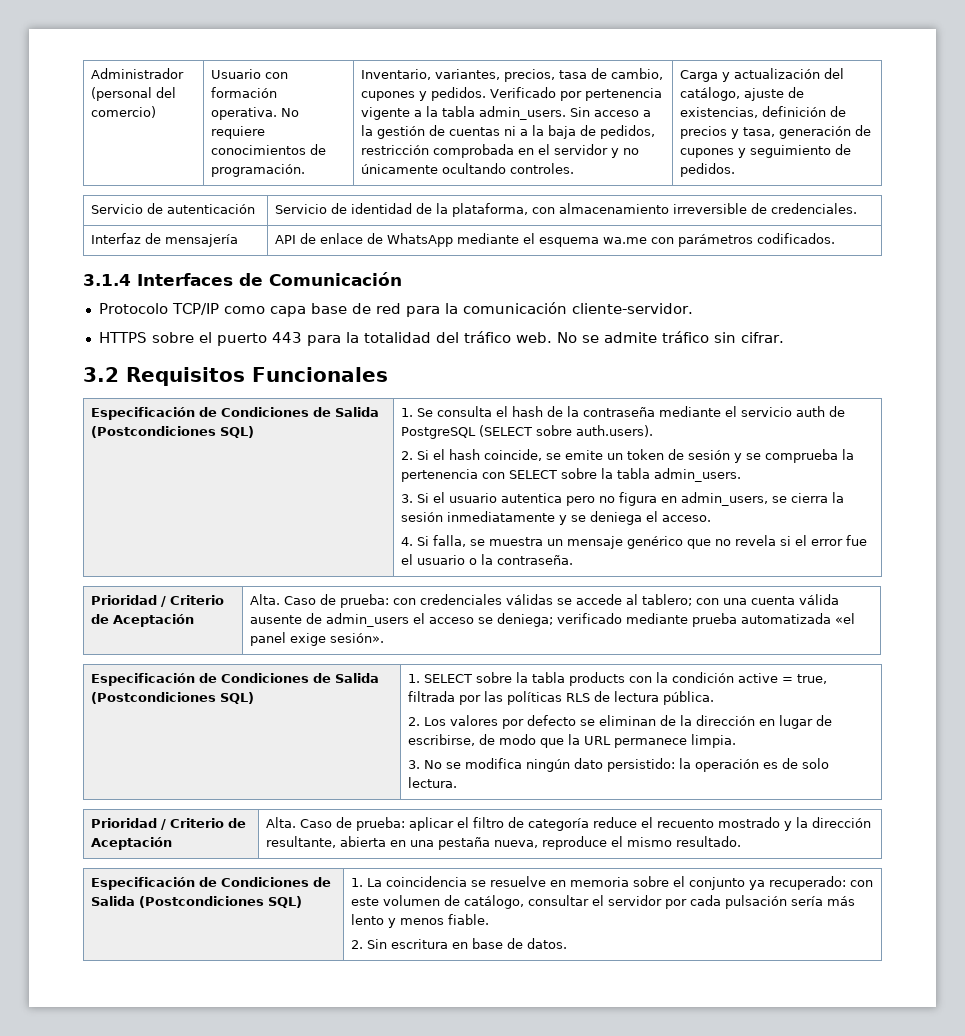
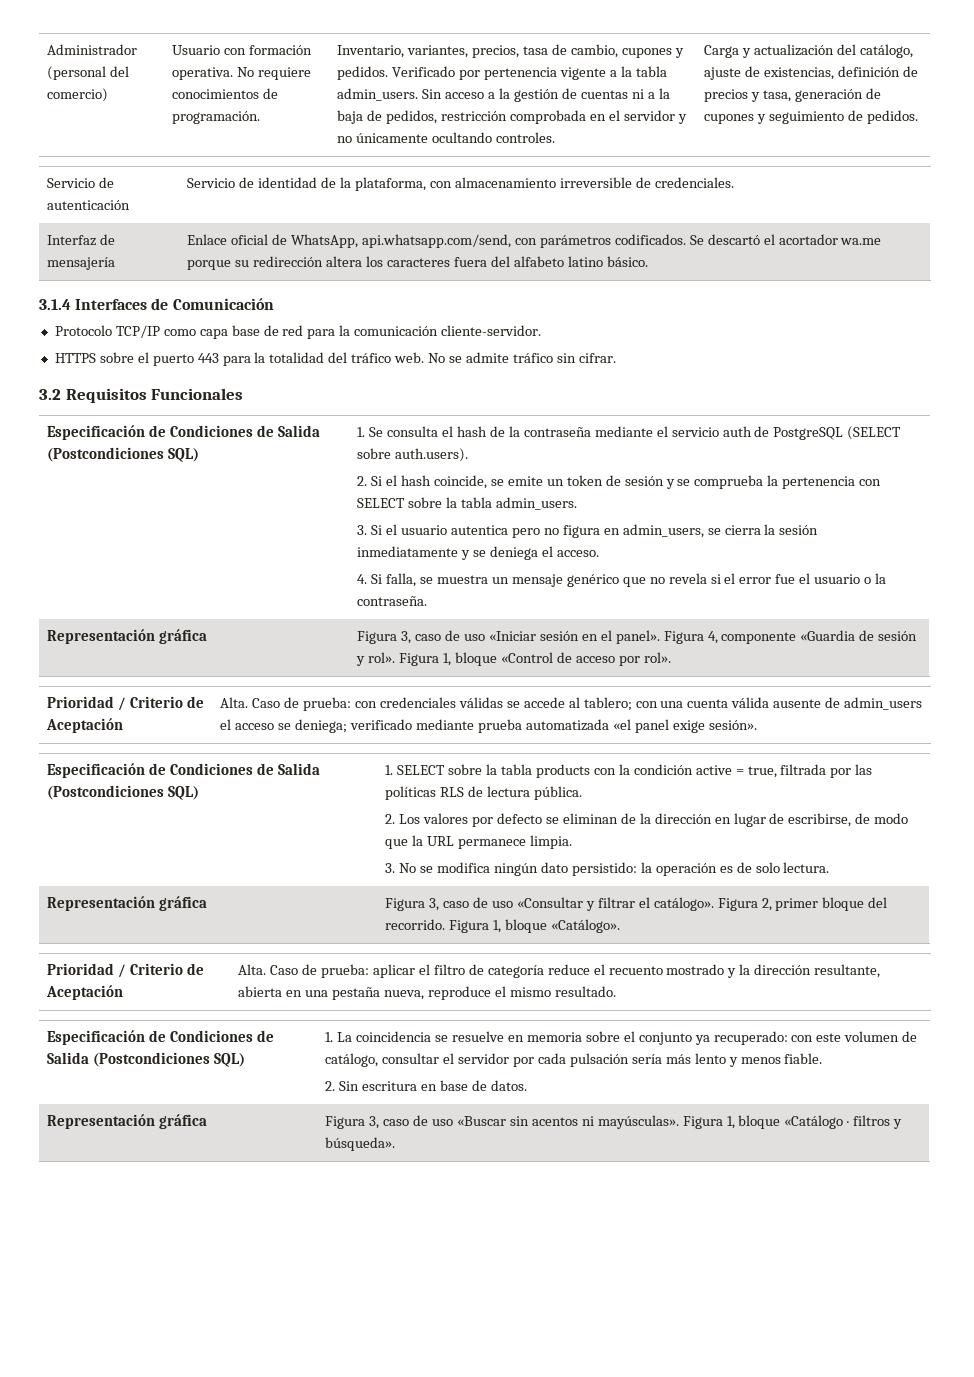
- Interfaz de mensajería | API de enlace de WhatsApp mediante el esquema wa.me con parámetros codificados.
+ Interfaz de mensajería | Enlace oficial de WhatsApp, api.whatsapp.com/send, con parámetros codificados. Se descartó el acortador wa.me porque su redirección altera los caracteres fuera del alfabeto latino básico.
+ Representación gráfica | Figura 3, caso de uso «Iniciar sesión en el panel». Figura 4, componente «Guardia de sesión y rol». Figura 1, bloque «Control de acceso por rol».
+ Representación gráfica | Figura 3, caso de uso «Consultar y filtrar el catálogo». Figura 2, primer bloque del recorrido. Figura 1, bloque «Catálogo».
+ Representación gráfica | Figura 3, caso de uso «Buscar sin acentos ni mayúsculas». Figura 1, bloque «Catálogo · filtros y búsqueda».

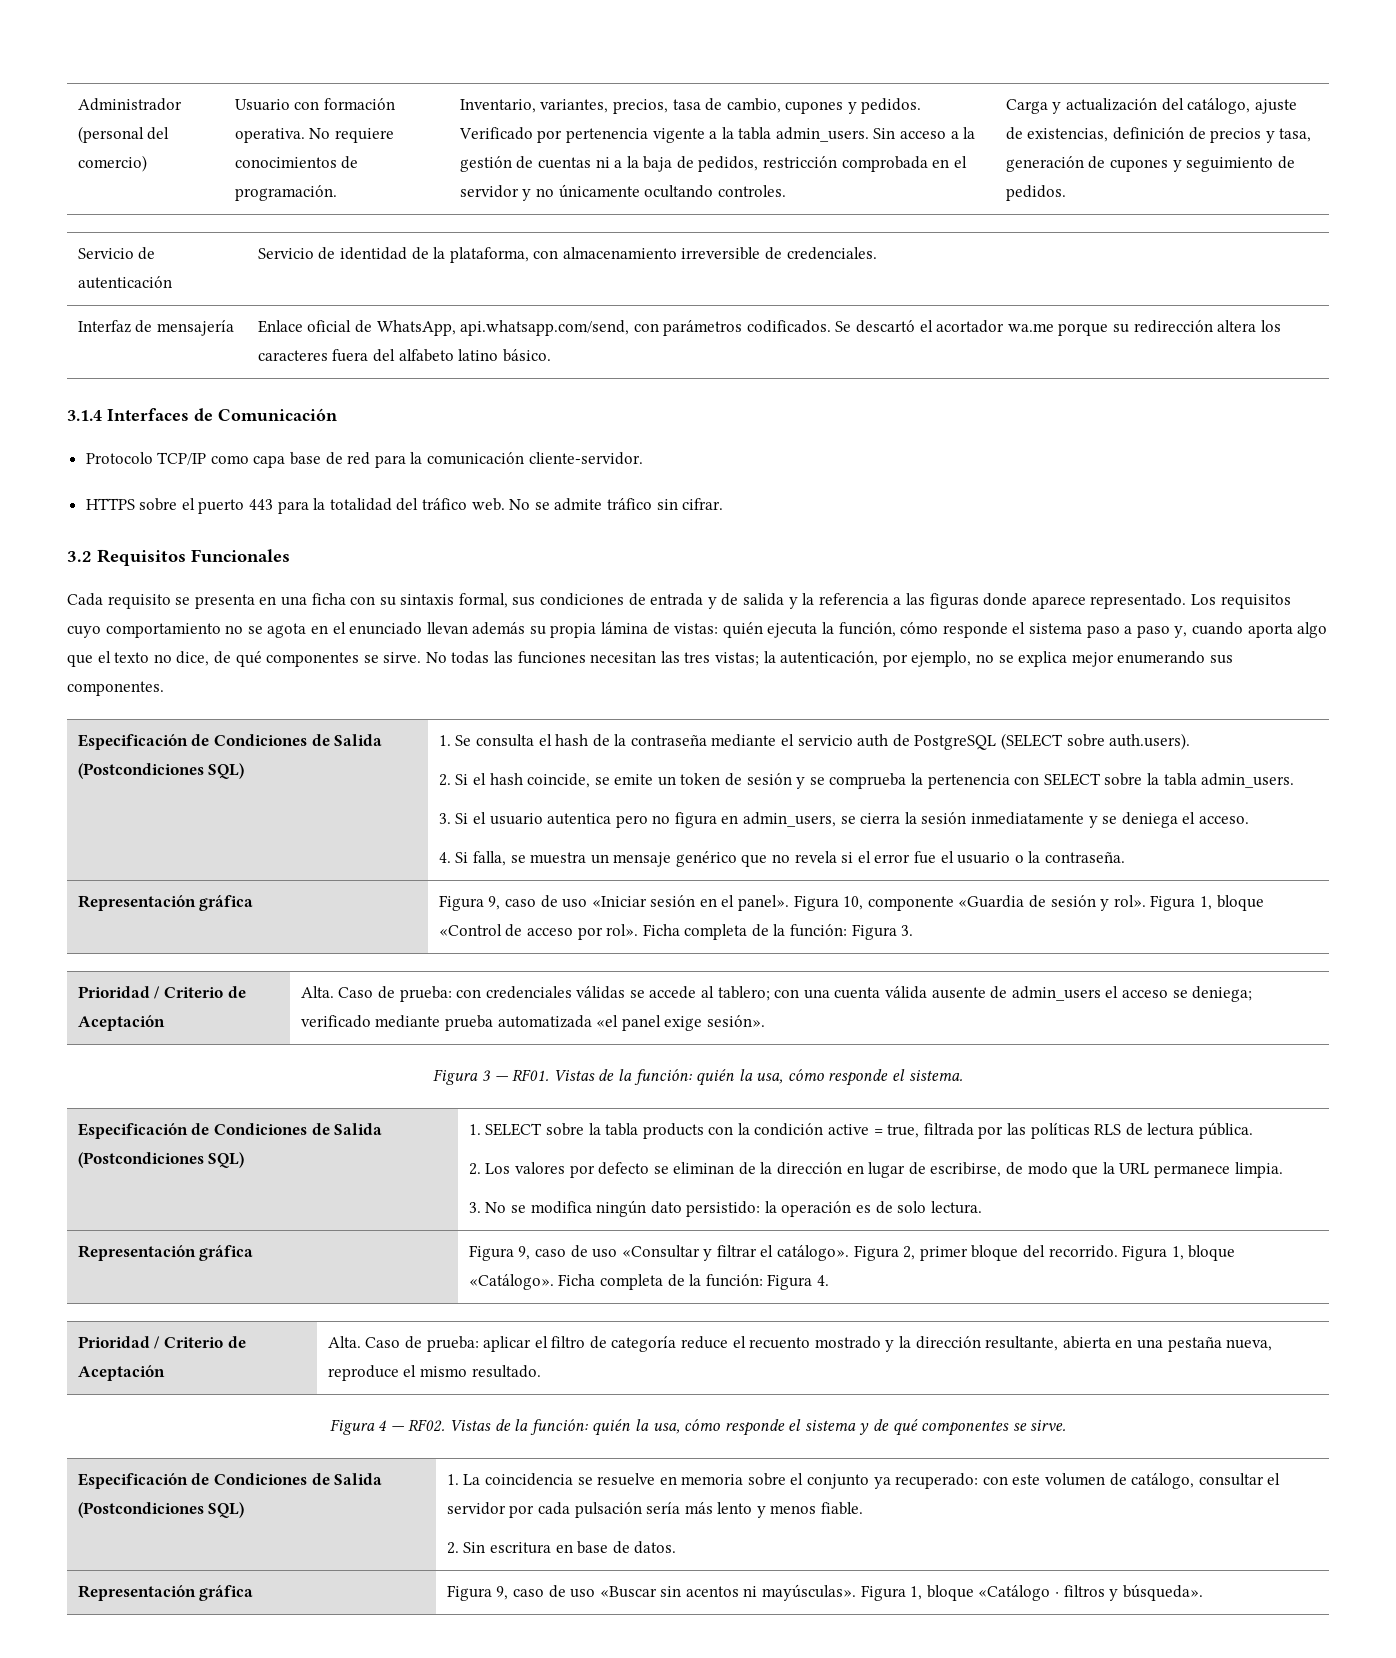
+ Cada requisito se presenta en una ficha con su sintaxis formal, sus condiciones de entrada y de salida y la referencia a las figuras donde aparece representado. Los requisitos cuyo comportamiento no se agota en el enunciado llevan además su propia lámina de vistas: quién ejecuta la función, cómo responde el sistema paso a paso y, cuando aporta algo que el texto no dice, de qué componentes se sirve. No todas las funciones necesitan las tres vistas; la autenticación, por ejemplo, no se explica mejor enumerando sus componentes.
- Representación gráfica | Figura 3, caso de uso «Iniciar sesión en el panel». Figura 4, componente «Guardia de sesión y rol». Figura 1, bloque «Control de acceso por rol».
+ Representación gráfica | Figura 9, caso de uso «Iniciar sesión en el panel». Figura 10, componente «Guardia de sesión y rol». Figura 1, bloque «Control de acceso por rol». Ficha completa de la función: Figura 3.
+ Figura 3 — RF01. Vistas de la función: quién la usa, cómo responde el sistema.
- Representación gráfica | Figura 3, caso de uso «Consultar y filtrar el catálogo». Figura 2, primer bloque del recorrido. Figura 1, bloque «Catálogo».
+ Representación gráfica | Figura 9, caso de uso «Consultar y filtrar el catálogo». Figura 2, primer bloque del recorrido. Figura 1, bloque «Catálogo». Ficha completa de la función: Figura 4.
+ Figura 4 — RF02. Vistas de la función: quién la usa, cómo responde el sistema y de qué componentes se sirve.
- Representación gráfica | Figura 3, caso de uso «Buscar sin acentos ni mayúsculas». Figura 1, bloque «Catálogo · filtros y búsqueda».
+ Representación gráfica | Figura 9, caso de uso «Buscar sin acentos ni mayúsculas». Figura 1, bloque «Catálogo · filtros y búsqueda».

